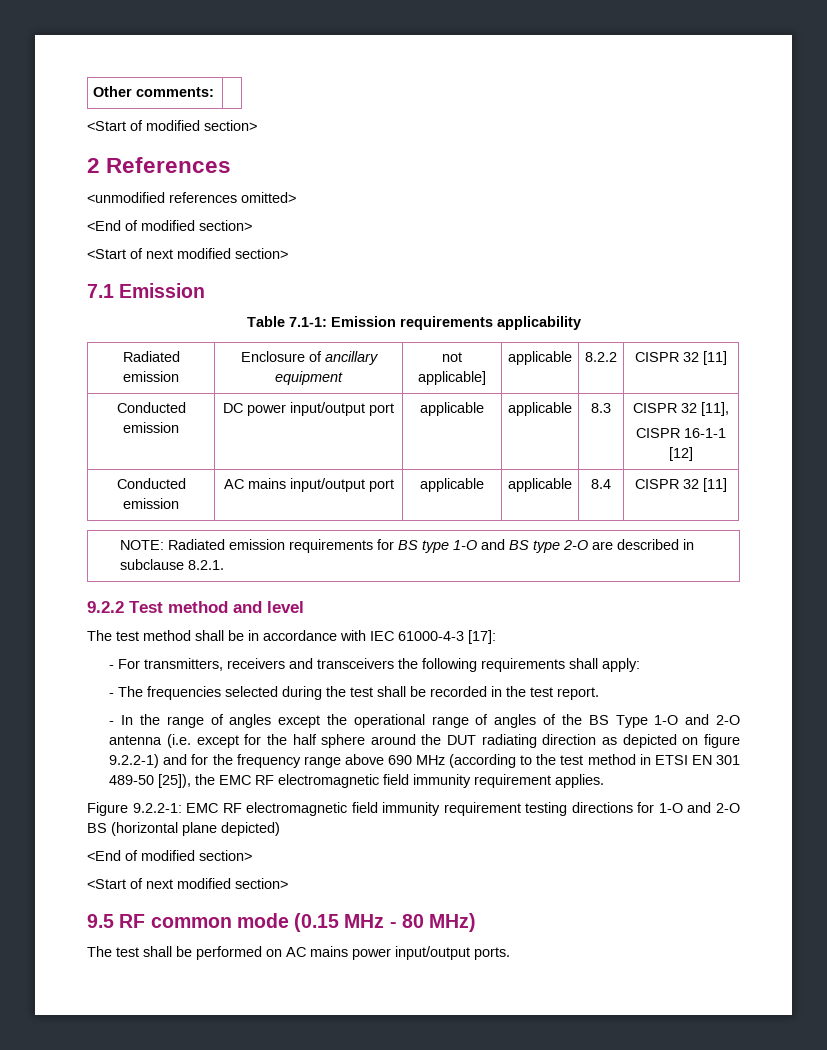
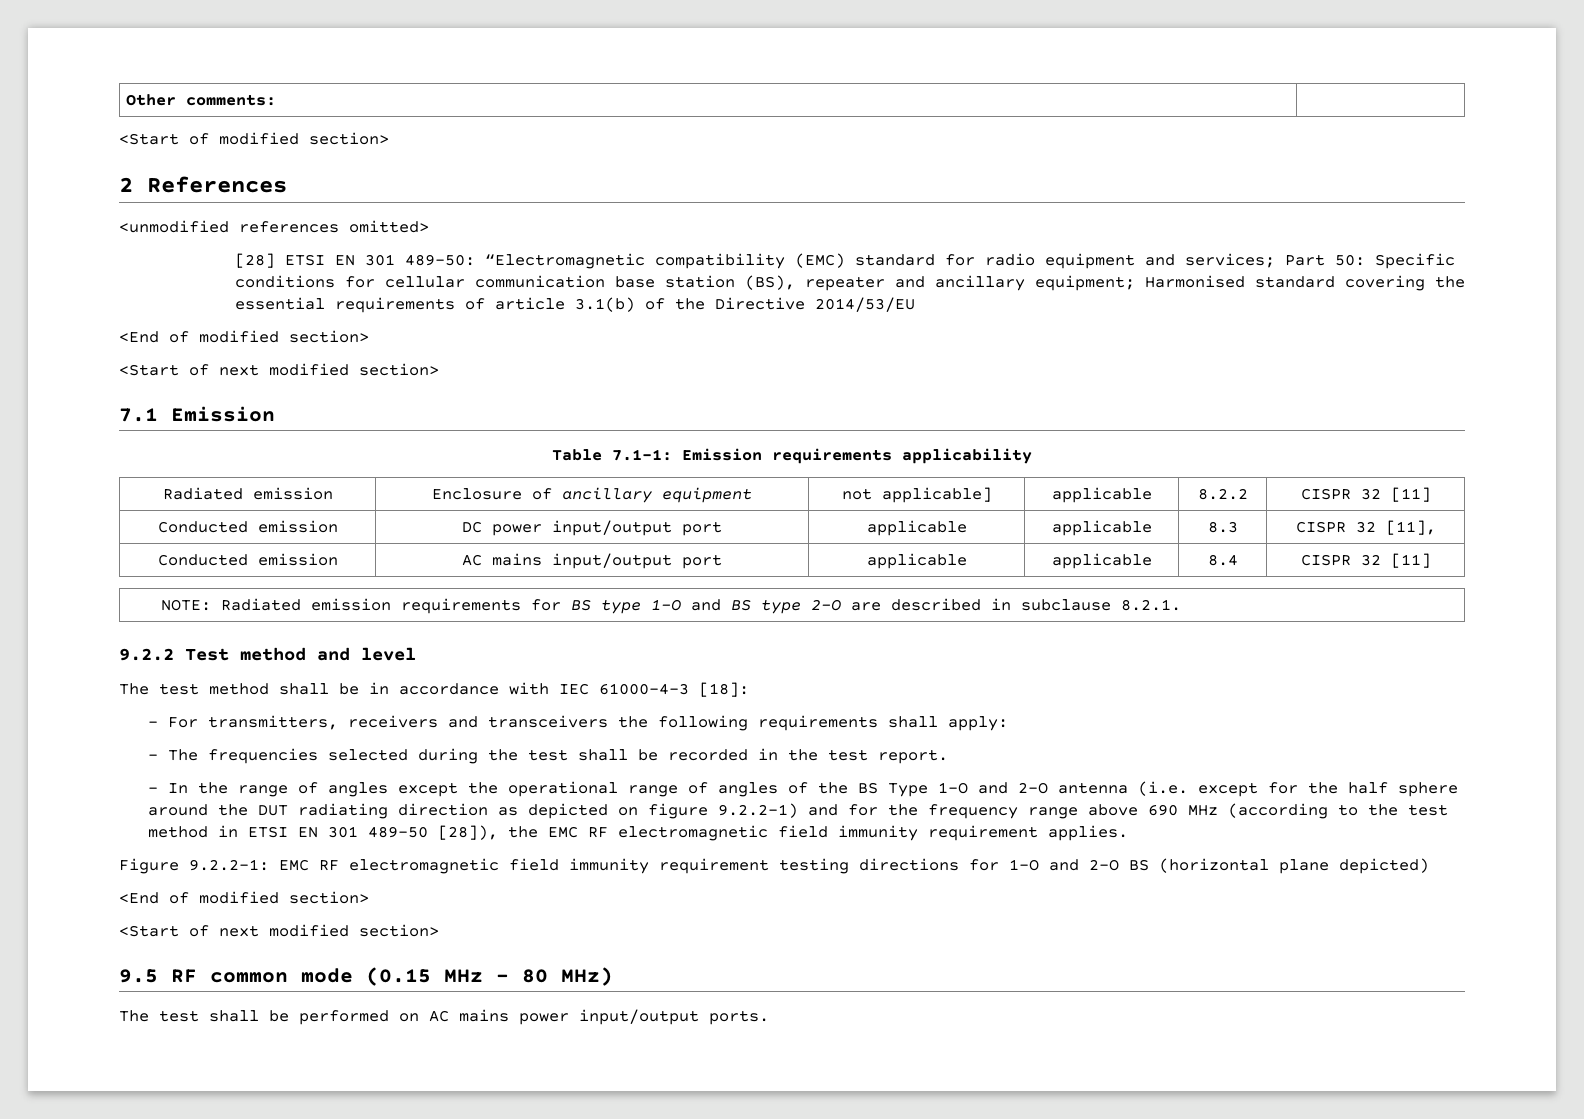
+ [28] ETSI EN 301 489-50: “Electromagnetic compatibility (EMC) standard for radio equipment and services; Part 50: Specific conditions for cellular communication base station (BS), repeater and ancillary equipment; Harmonised standard covering the essential requirements of article 3.1(b) of the Directive 2014/53/EU
  Conducted emission | DC power input/output port | applicable | applicable | 8.3 | CISPR 32 [11],
- CISPR 16-1-1 [12]
- The test method shall be in accordance with IEC 61000-4-3 [17]:
+ The test method shall be in accordance with IEC 61000-4-3 [18]:
- - In the range of angles except the operational range of angles of the BS Type 1-O and 2-O antenna (i.e. except for the half sphere around the DUT radiating direction as depicted on figure 9.2.2-1) and for the frequency range above 690 MHz (according to the test method in ETSI EN 301 489-50 [25]), the EMC RF electromagnetic field immunity requirement applies.
+ - In the range of angles except the operational range of angles of the BS Type 1-O and 2-O antenna (i.e. except for the half sphere around the DUT radiating direction as depicted on figure 9.2.2-1) and for the frequency range above 690 MHz (according to the test method in ETSI EN 301 489-50 [28]), the EMC RF electromagnetic field immunity requirement applies.

